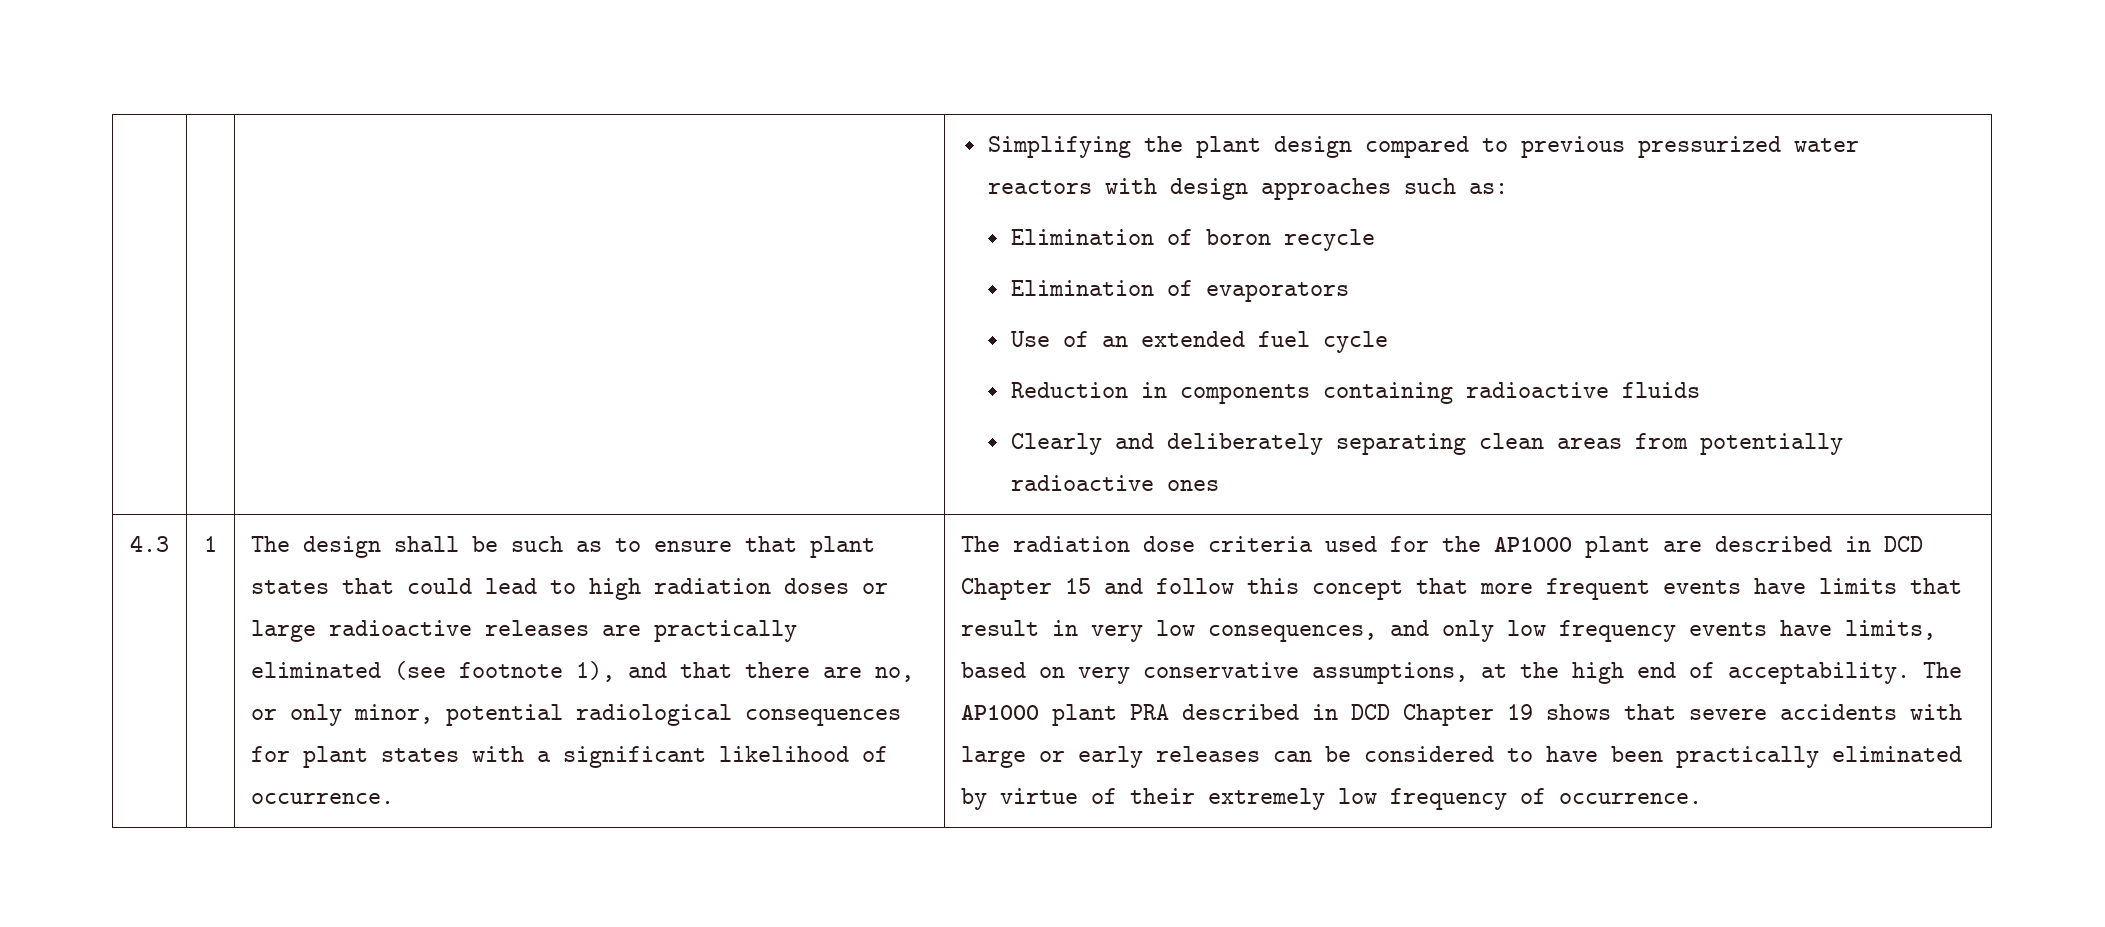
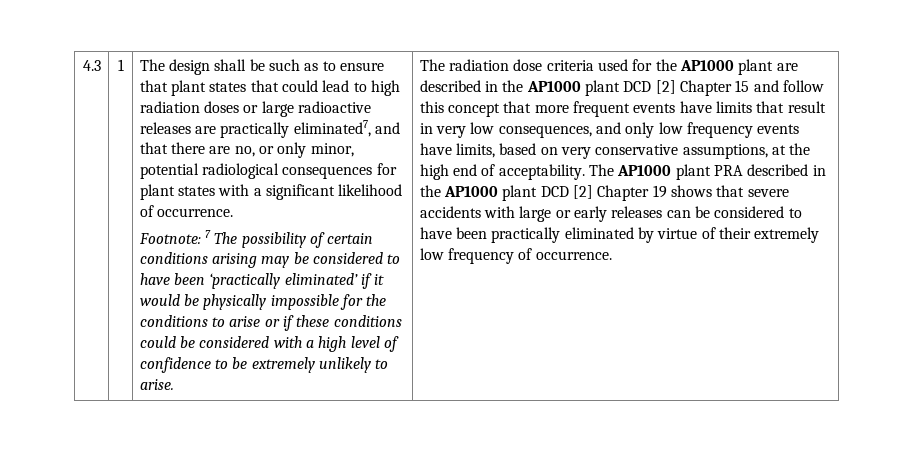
- Simplifying the plant design compared to previous pressurized water reactors with design approaches such as:
- Elimination of boron recycle
- Elimination of evaporators
- Use of an extended fuel cycle
- Reduction in components containing radioactive fluids
- Clearly and deliberately separating clean areas from potentially radioactive ones
- The design shall be such as to ensure that plant states that could lead to high radiation doses or large radioactive releases are practically eliminated (see footnote 1), and that there are no, or only minor, potential radiological consequences for plant states with a significant likelihood of occurrence.
+ The design shall be such as to ensure that plant states that could lead to high radiation doses or large radioactive releases are practically eliminated7, and that there are no, or only minor, potential radiological consequences for plant states with a significant likelihood of occurrence.
+ Footnote: 7 The possibility of certain conditions arising may be considered to have been ‘practically eliminated’ if it would be physically impossible for the conditions to arise or if these conditions could be considered with a high level of confidence to be extremely unlikely to arise.
- The radiation dose criteria used for the AP1000 plant are described in DCD Chapter 15 and follow this concept that more frequent events have limits that result in very low consequences, and only low frequency events have limits, based on very conservative assumptions, at the high end of acceptability.
+ The radiation dose criteria used for the AP1000 plant are described in the AP1000 plant DCD [2] Chapter 15 and follow this concept that more frequent events have limits that result in very low consequences, and only low frequency events have limits, based on very conservative assumptions, at the high end of acceptability.
- The AP1000 plant PRA described in DCD Chapter 19 shows that severe accidents with large or early releases can be considered to have been practically eliminated by virtue of their extremely low frequency of occurrence.
+ The AP1000 plant PRA described in the AP1000 plant DCD [2] Chapter 19 shows that severe accidents with large or early releases can be considered to have been practically eliminated by virtue of their extremely low frequency of occurrence.

